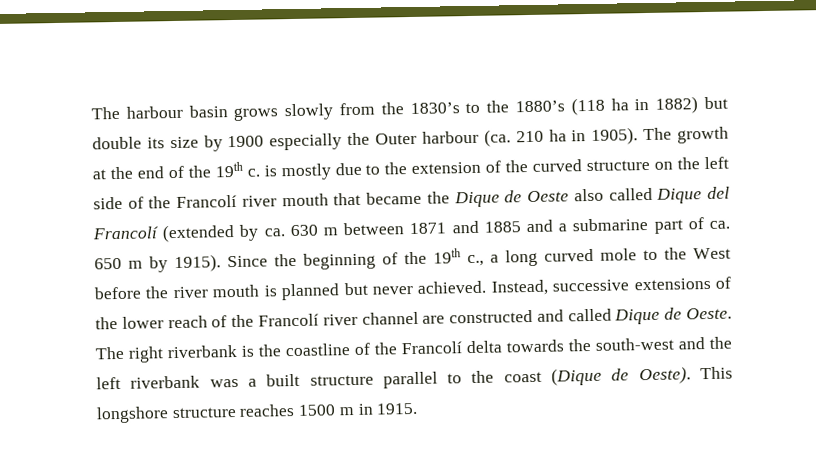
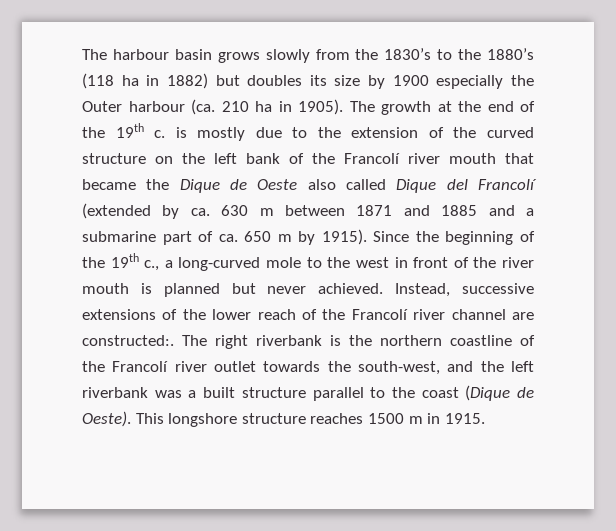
- The harbour basin grows slowly from the 1830’s to the 1880’s (118 ha in 1882) but double its size by 1900 especially the Outer harbour (ca. 210 ha in 1905).
+ The harbour basin grows slowly from the 1830’s to the 1880’s (118 ha in 1882) but doubles its size by 1900 especially the Outer harbour (ca. 210 ha in 1905).
- The growth at the end of the 19th c. is mostly due to the extension of the curved structure on the left side of the Francolí river mouth that became the Dique de Oeste also called Dique del Francolí (extended by ca. 630 m between 1871 and 1885 and a submarine part of ca. 650 m by 1915).
+ The growth at the end of the 19th c. is mostly due to the extension of the curved structure on the left bank of the Francolí river mouth that became the Dique de Oeste also called Dique del Francolí (extended by ca. 630 m between 1871 and 1885 and a submarine part of ca. 650 m by 1915).
- Since the beginning of the 19th c., a long curved mole to the West before the river mouth is planned but never achieved.
+ Since the beginning of the 19th c., a long-curved mole to the west in front of the river mouth is planned but never achieved.
- Instead, successive extensions of the lower reach of the Francolí river channel are constructed and called Dique de Oeste.
+ Instead, successive extensions of the lower reach of the Francolí river channel are constructed:.
- The right riverbank is the coastline of the Francolí delta towards the south-west and the left riverbank was a built structure parallel to the coast (Dique de Oeste).
+ The right riverbank is the northern coastline of the Francolí river outlet towards the south-west, and the left riverbank was a built structure parallel to the coast (Dique de Oeste).

